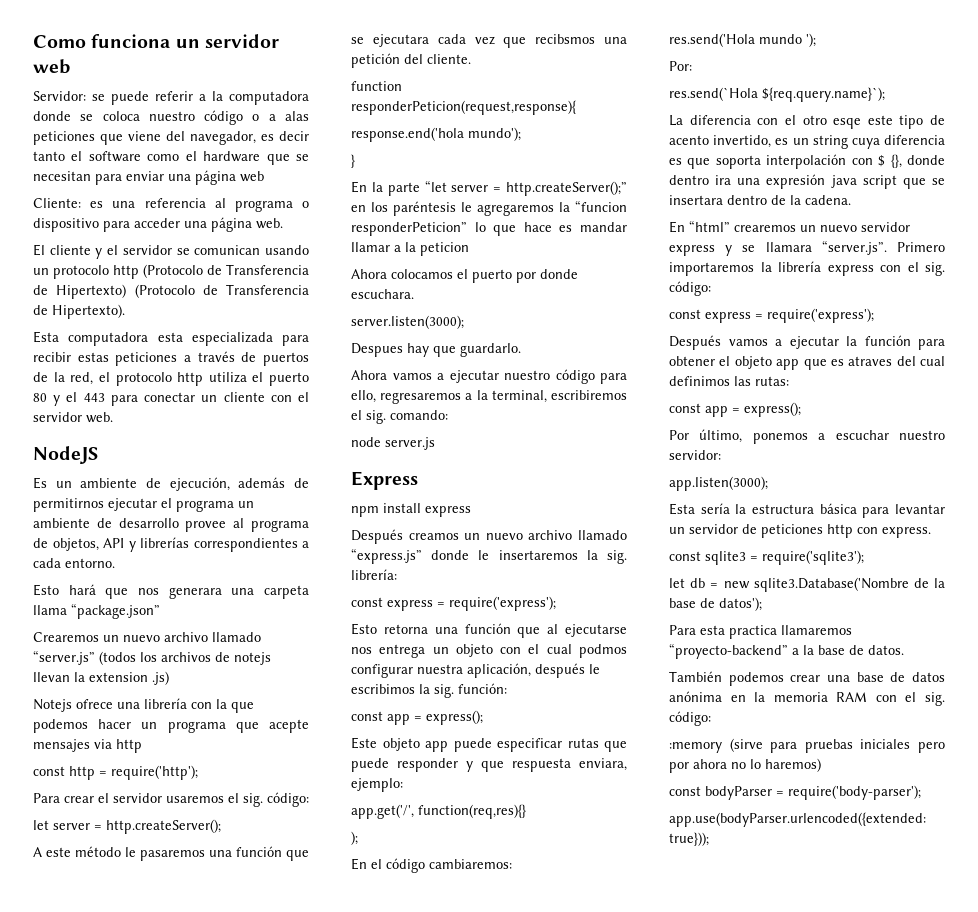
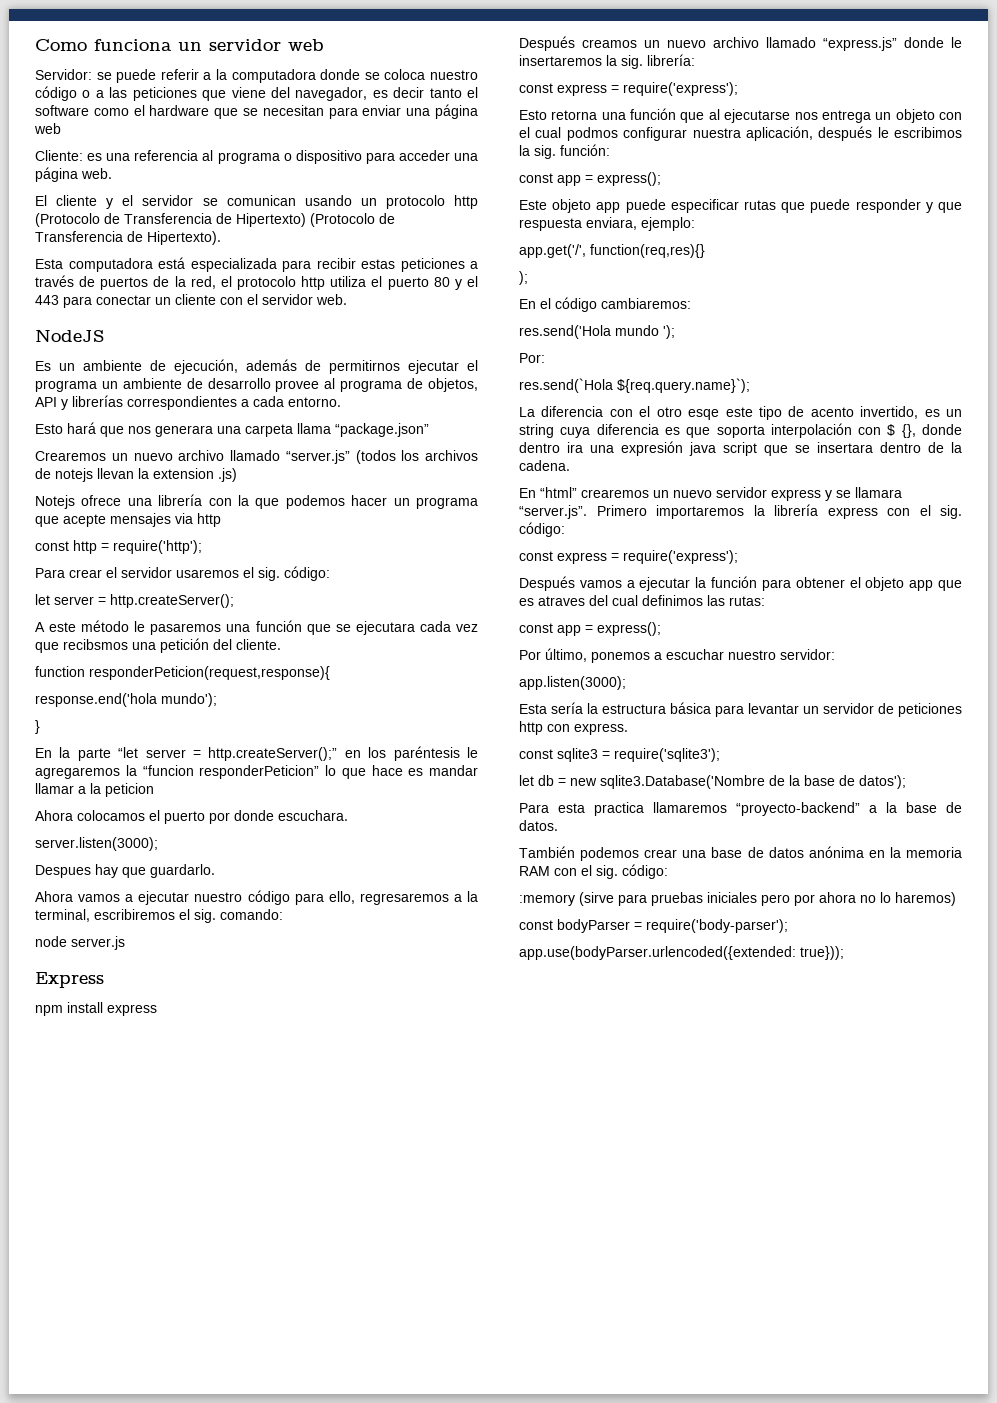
- Servidor: se puede referir a la computadora donde se coloca nuestro código o a alas peticiones que viene del navegador, es decir tanto el software como el hardware que se necesitan para enviar una página web
+ Servidor: se puede referir a la computadora donde se coloca nuestro código o a las peticiones que viene del navegador, es decir tanto el software como el hardware que se necesitan para enviar una página web
- Esta computadora esta especializada para recibir estas peticiones a través de puertos de la red, el protocolo http utiliza el puerto 80 y el 443 para conectar un cliente con el servidor web.
+ Esta computadora está especializada para recibir estas peticiones a través de puertos de la red, el protocolo http utiliza el puerto 80 y el 443 para conectar un cliente con el servidor web.

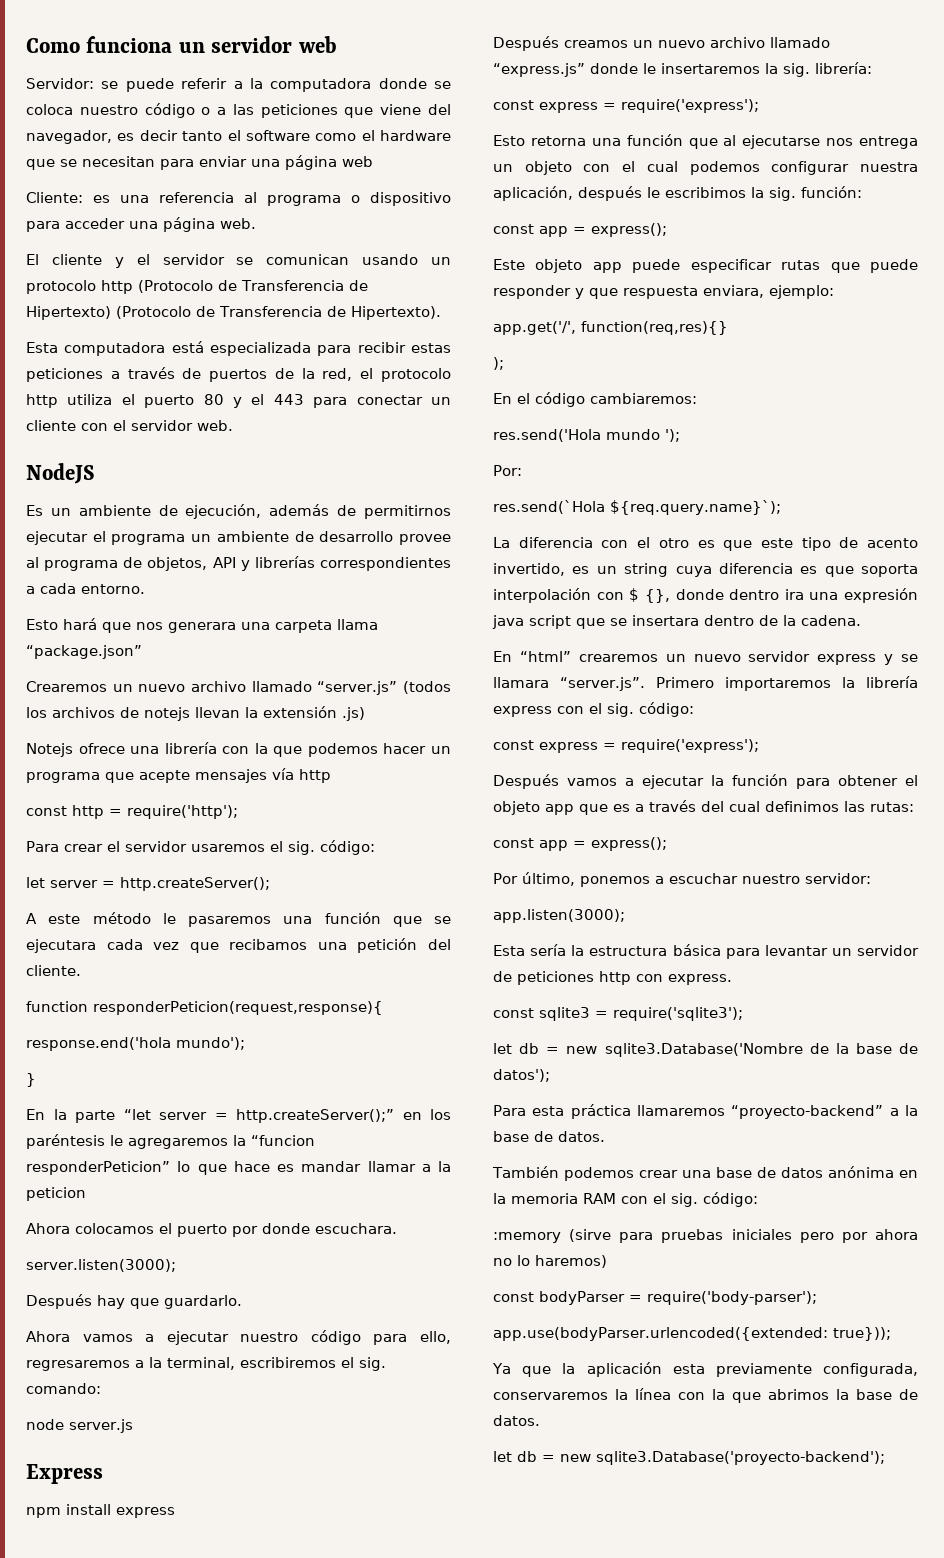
- Crearemos un nuevo archivo llamado “server.js” (todos los archivos de notejs llevan la extension .js)
+ Crearemos un nuevo archivo llamado “server.js” (todos los archivos de notejs llevan la extensión .js)
- Notejs ofrece una librería con la que podemos hacer un programa que acepte mensajes via http
+ Notejs ofrece una librería con la que podemos hacer un programa que acepte mensajes vía http
- A este método le pasaremos una función que se ejecutara cada vez que recibsmos una petición del cliente.
+ A este método le pasaremos una función que se ejecutara cada vez que recibamos una petición del cliente.
- Despues hay que guardarlo.
+ Después hay que guardarlo.
- Esto retorna una función que al ejecutarse nos entrega un objeto con el cual podmos configurar nuestra aplicación, después le escribimos la sig. función:
+ Esto retorna una función que al ejecutarse nos entrega un objeto con el cual podemos configurar nuestra aplicación, después le escribimos la sig. función:
- La diferencia con el otro esqe este tipo de acento invertido, es un string cuya diferencia es que soporta interpolación con $ {}, donde dentro ira una expresión java script que se insertara dentro de la cadena.
+ La diferencia con el otro es que este tipo de acento invertido, es un string cuya diferencia es que soporta interpolación con $ {}, donde dentro ira una expresión java script que se insertara dentro de la cadena.
- Después vamos a ejecutar la función para obtener el objeto app que es atraves del cual definimos las rutas:
+ Después vamos a ejecutar la función para obtener el objeto app que es a través del cual definimos las rutas:
- Para esta practica llamaremos “proyecto-backend” a la base de datos.
+ Para esta práctica llamaremos “proyecto-backend” a la base de datos.
+ Ya que la aplicación esta previamente configurada, conservaremos la línea con la que abrimos la base de datos.
+ let db = new sqlite3.Database('proyecto-backend');

